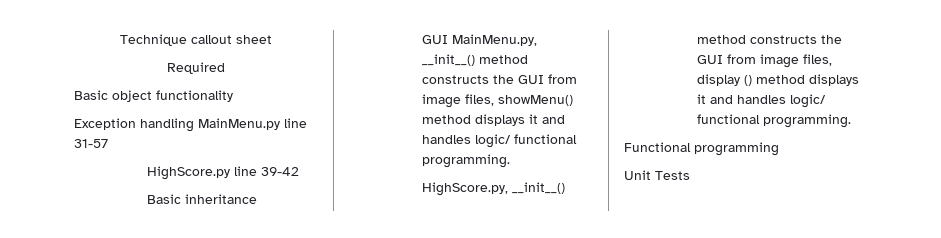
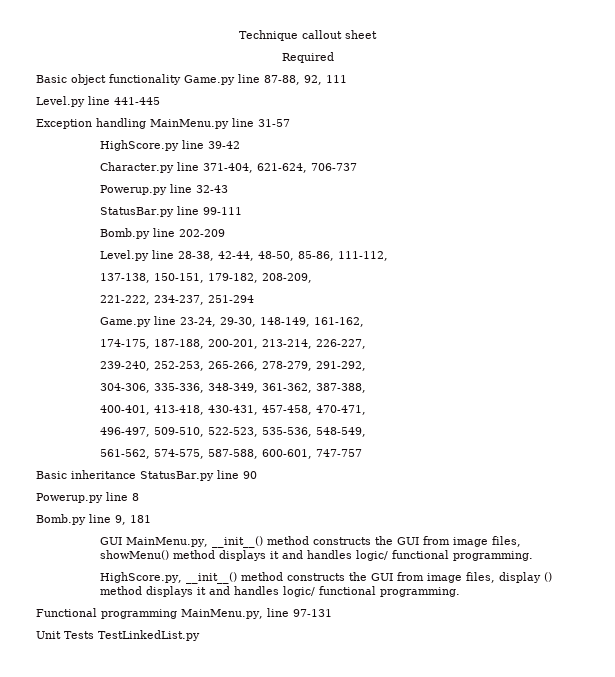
- Basic object functionality
+ Basic object functionality Game.py line 87-88, 92, 111
+ Level.py line 441-445
- Basic inheritance
+ Character.py line 371-404, 621-624, 706-737
+ Powerup.py line 32-43
+ StatusBar.py line 99-111
+ Bomb.py line 202-209
+ Level.py line 28-38, 42-44, 48-50, 85-86, 111-112,
+ 137-138, 150-151, 179-182, 208-209,
+ 221-222, 234-237, 251-294
+ Game.py line 23-24, 29-30, 148-149, 161-162,
+ 174-175, 187-188, 200-201, 213-214, 226-227,
+ 239-240, 252-253, 265-266, 278-279, 291-292,
+ 304-306, 335-336, 348-349, 361-362, 387-388,
+ 400-401, 413-418, 430-431, 457-458, 470-471,
+ 496-497, 509-510, 522-523, 535-536, 548-549,
+ 561-562, 574-575, 587-588, 600-601, 747-757
+ Basic inheritance StatusBar.py line 90
+ Powerup.py line 8
+ Bomb.py line 9, 181
- Functional programming
+ Functional programming MainMenu.py, line 97-131
- Unit Tests
+ Unit Tests TestLinkedList.py

